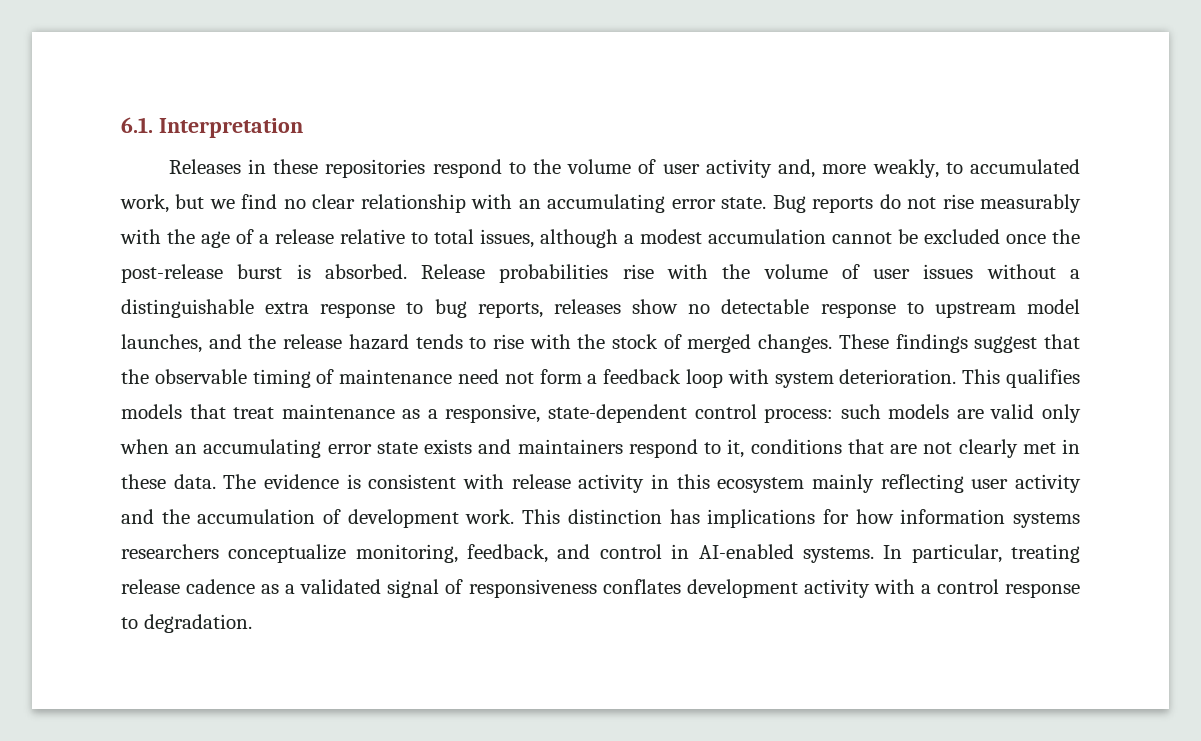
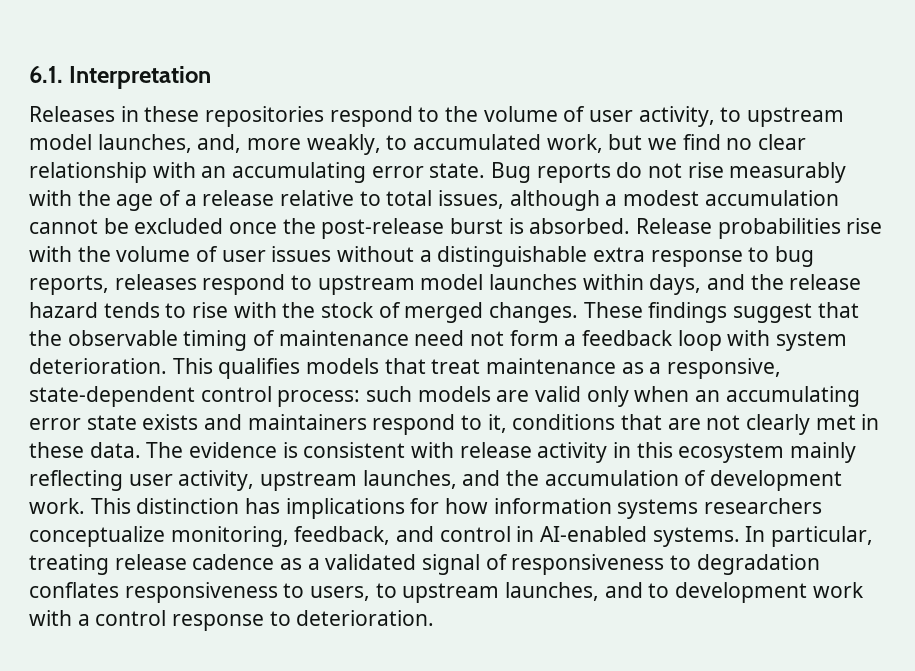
- Releases in these repositories respond to the volume of user activity and, more weakly, to accumulated work, but we find no clear relationship with an accumulating error state.
+ Releases in these repositories respond to the volume of user activity, to upstream model launches, and, more weakly, to accumulated work, but we find no clear relationship with an accumulating error state.
- Release probabilities rise with the volume of user issues without a distinguishable extra response to bug reports, releases show no detectable response to upstream model launches, and the release hazard tends to rise with the stock of merged changes.
+ Release probabilities rise with the volume of user issues without a distinguishable extra response to bug reports, releases respond to upstream model launches within days, and the release hazard tends to rise with the stock of merged changes.
- The evidence is consistent with release activity in this ecosystem mainly reflecting user activity and the accumulation of development work.
+ The evidence is consistent with release activity in this ecosystem mainly reflecting user activity, upstream launches, and the accumulation of development work.
- In particular, treating release cadence as a validated signal of responsiveness conflates development activity with a control response to degradation.
+ In particular, treating release cadence as a validated signal of responsiveness to degradation conflates responsiveness to users, to upstream launches, and to development work with a control response to deterioration.

